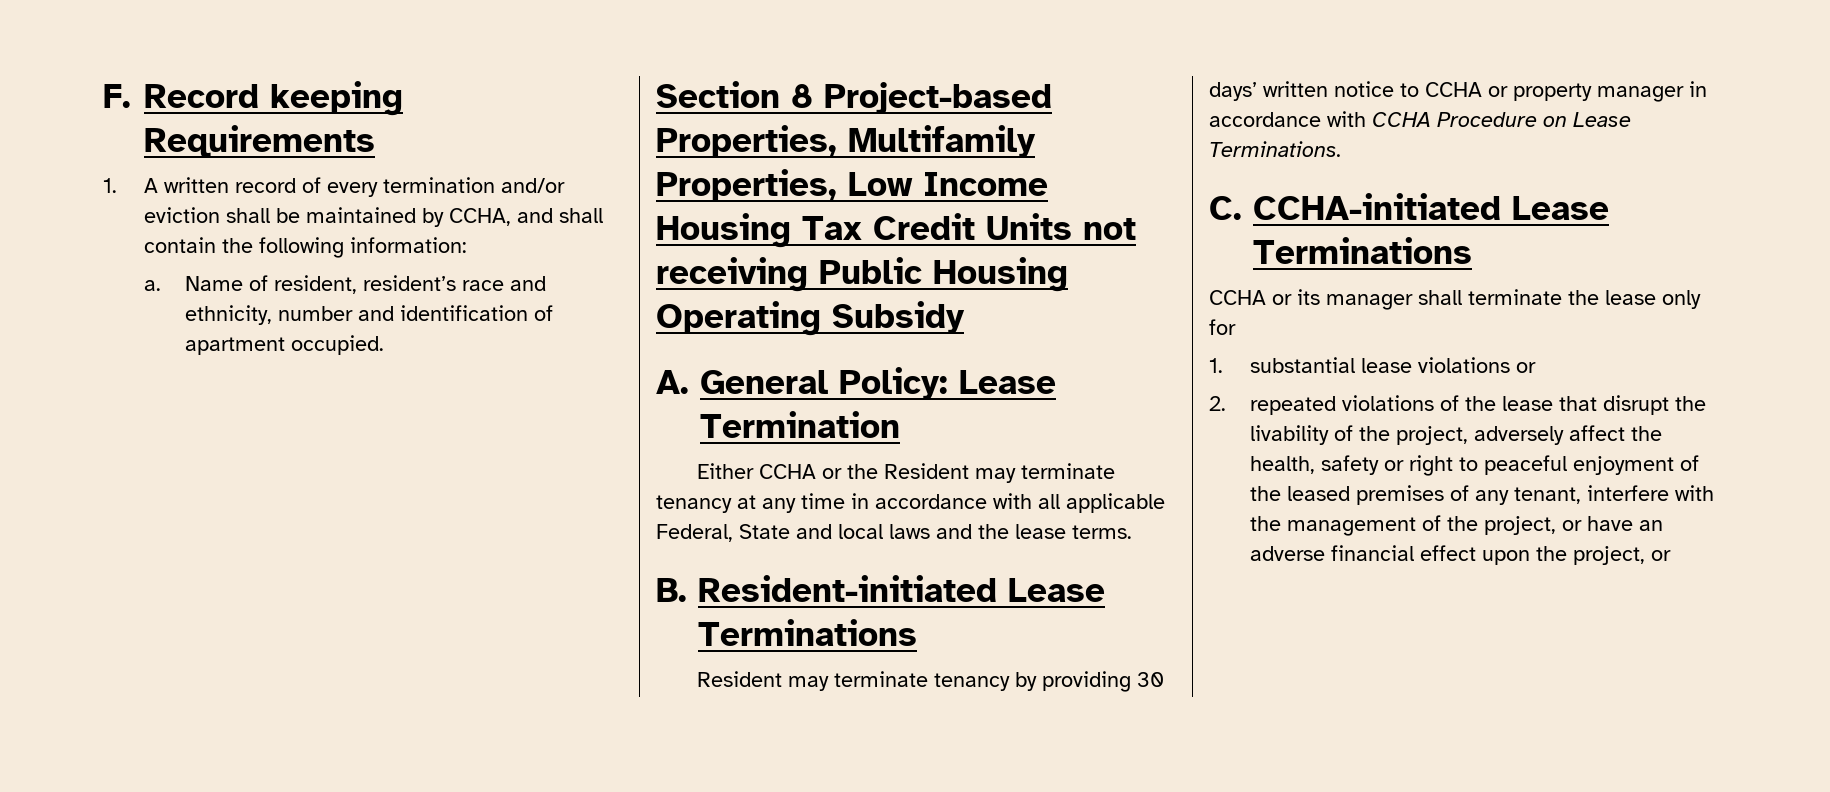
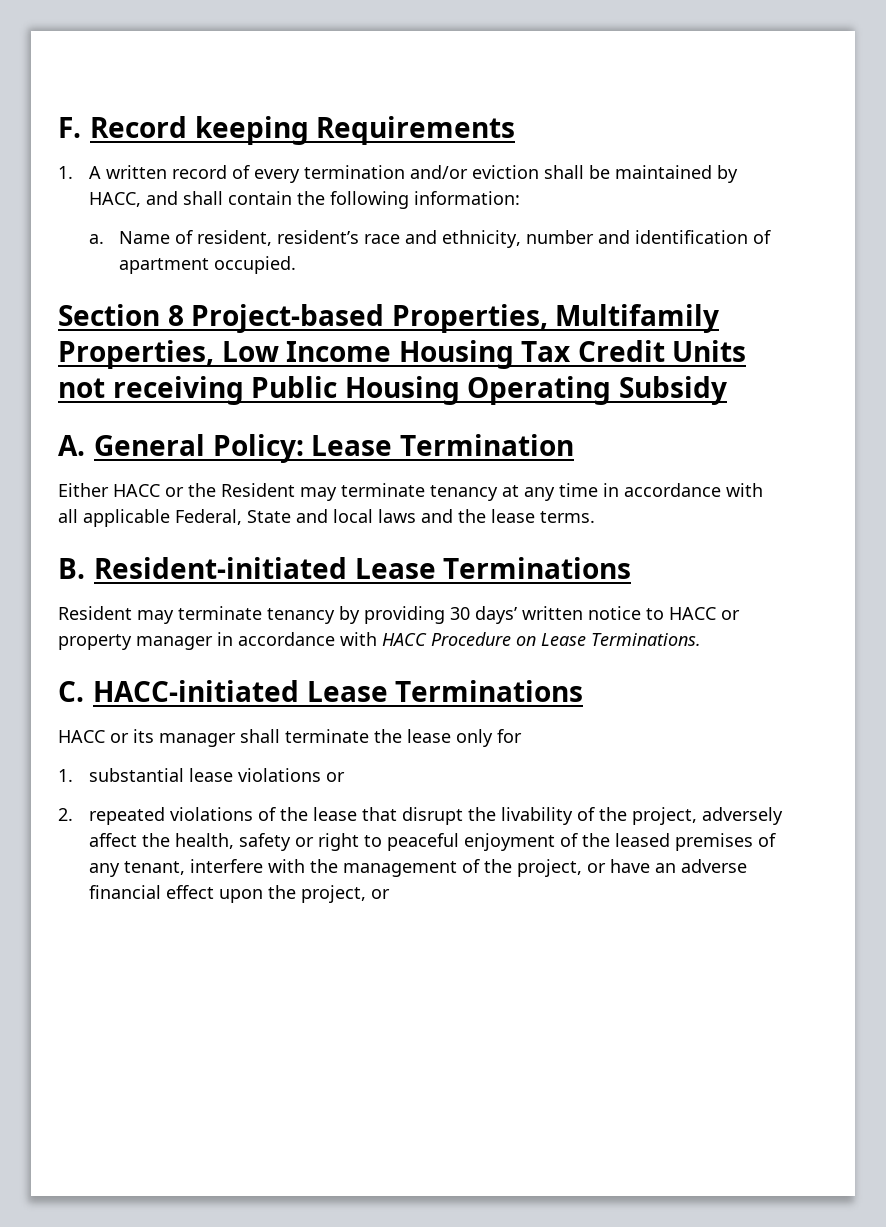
- 1. A written record of every termination and/or eviction shall be maintained by CCHA, and shall contain the following information:
+ 1. A written record of every termination and/or eviction shall be maintained by HACC, and shall contain the following information:
- Either CCHA or the Resident may terminate tenancy at any time in accordance with all applicable Federal, State and local laws and the lease terms.
+ Either HACC or the Resident may terminate tenancy at any time in accordance with all applicable Federal, State and local laws and the lease terms.
- Resident may terminate tenancy by providing 30 days’ written notice to CCHA or property manager in accordance with CCHA Procedure on Lease Terminations.
+ Resident may terminate tenancy by providing 30 days’ written notice to HACC or property manager in accordance with HACC Procedure on Lease Terminations.
- C. CCHA-initiated Lease Terminations
- CCHA or its manager shall terminate the lease only for
+ C. HACC-initiated Lease Terminations
+ HACC or its manager shall terminate the lease only for

